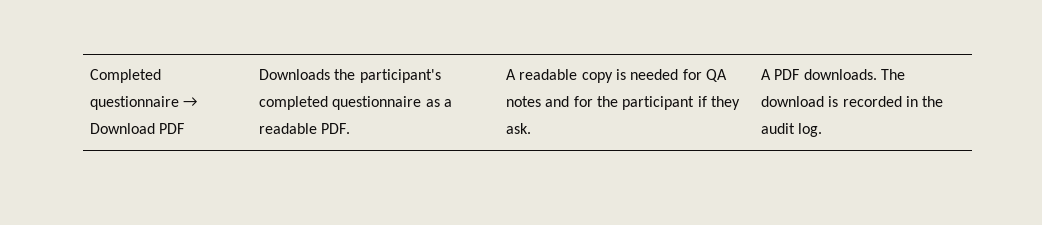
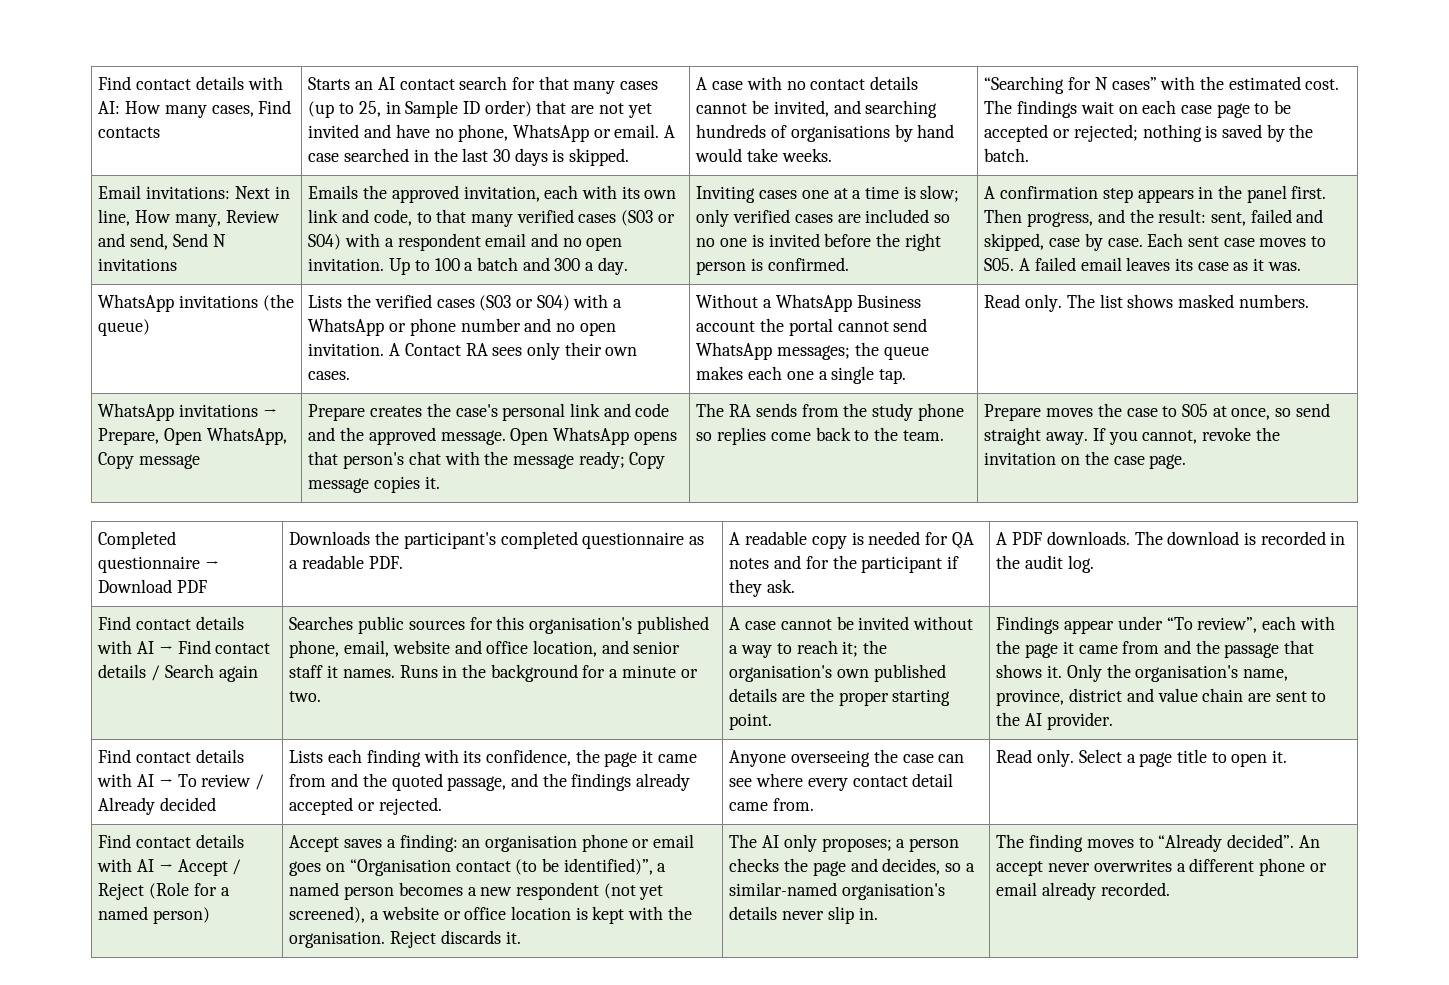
+ Find contact details with AI: How many cases, Find contacts | Starts an AI contact search for that many cases (up to 25, in Sample ID order) that are not yet invited and have no phone, WhatsApp or email. A case searched in the last 30 days is skipped. | A case with no contact details cannot be invited, and searching hundreds of organisations by hand would take weeks. | “Searching for N cases” with the estimated cost. The findings wait on each case page to be accepted or rejected; nothing is saved by the batch.
+ Email invitations: Next in line, How many, Review and send, Send N invitations | Emails the approved invitation, each with its own link and code, to that many verified cases (S03 or S04) with a respondent email and no open invitation. Up to 100 a batch and 300 a day. | Inviting cases one at a time is slow; only verified cases are included so no one is invited before the right person is confirmed. | A confirmation step appears in the panel first. Then progress, and the result: sent, failed and skipped, case by case. Each sent case moves to S05. A failed email leaves its case as it was.
+ WhatsApp invitations (the queue) | Lists the verified cases (S03 or S04) with a WhatsApp or phone number and no open invitation. A Contact RA sees only their own cases. | Without a WhatsApp Business account the portal cannot send WhatsApp messages; the queue makes each one a single tap. | Read only. The list shows masked numbers.
+ WhatsApp invitations → Prepare, Open WhatsApp, Copy message | Prepare creates the case's personal link and code and the approved message. Open WhatsApp opens that person's chat with the message ready; Copy message copies it. | The RA sends from the study phone so replies come back to the team. | Prepare moves the case to S05 at once, so send straight away. If you cannot, revoke the invitation on the case page.
+ Find contact details with AI → Find contact details / Search again | Searches public sources for this organisation's published phone, email, website and office location, and senior staff it names. Runs in the background for a minute or two. | A case cannot be invited without a way to reach it; the organisation's own published details are the proper starting point. | Findings appear under “To review”, each with the page it came from and the passage that shows it. Only the organisation's name, province, district and value chain are sent to the AI provider.
+ Find contact details with AI → To review / Already decided | Lists each finding with its confidence, the page it came from and the quoted passage, and the findings already accepted or rejected. | Anyone overseeing the case can see where every contact detail came from. | Read only. Select a page title to open it.
+ Find contact details with AI → Accept / Reject (Role for a named person) | Accept saves a finding: an organisation phone or email goes on “Organisation contact (to be identified)”, a named person becomes a new respondent (not yet screened), a website or office location is kept with the organisation. Reject discards it. | The AI only proposes; a person checks the page and decides, so a similar-named organisation's details never slip in. | The finding moves to “Already decided”. An accept never overwrites a different phone or email already recorded.

